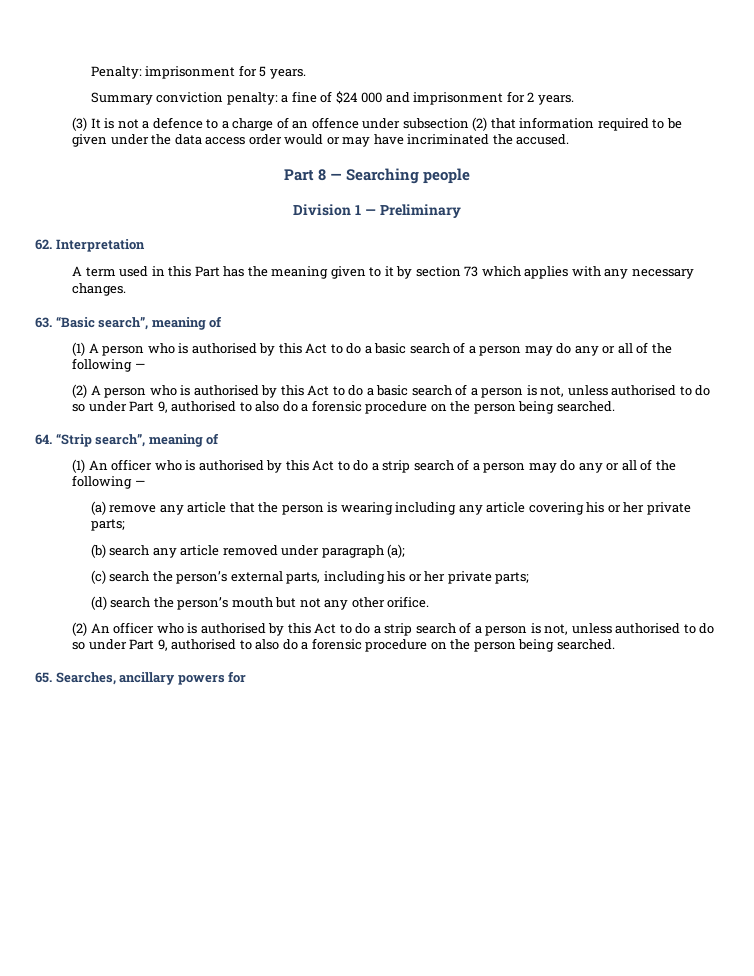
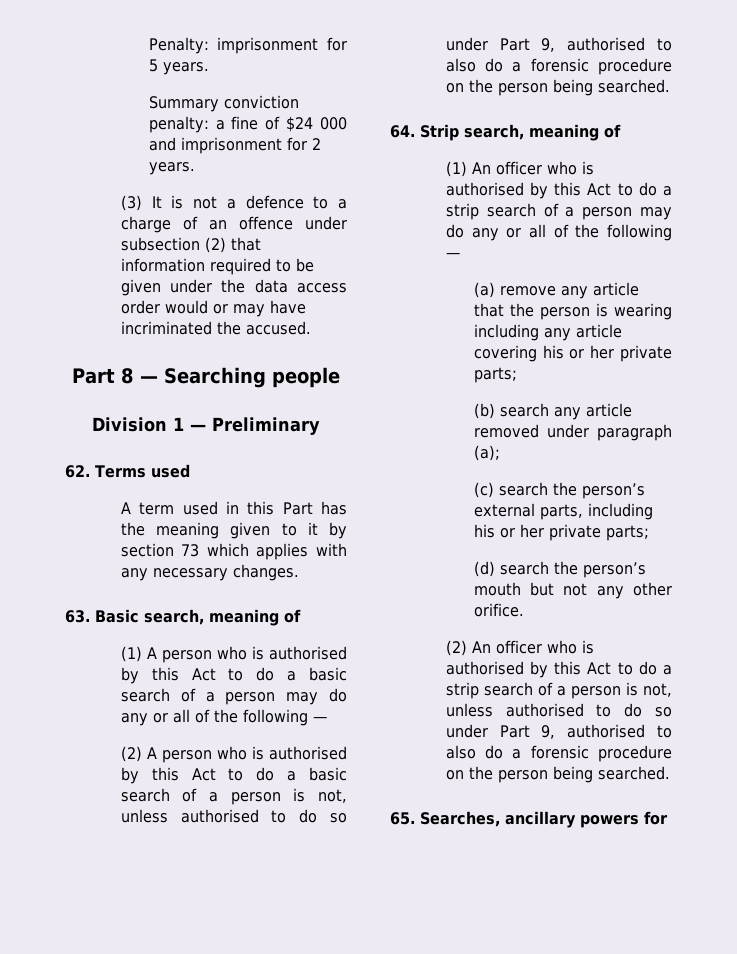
- 62. Interpretation
+ 62. Terms used
- 63. “Basic search”, meaning of
+ 63. Basic search, meaning of
- 64. “Strip search”, meaning of
+ 64. Strip search, meaning of

